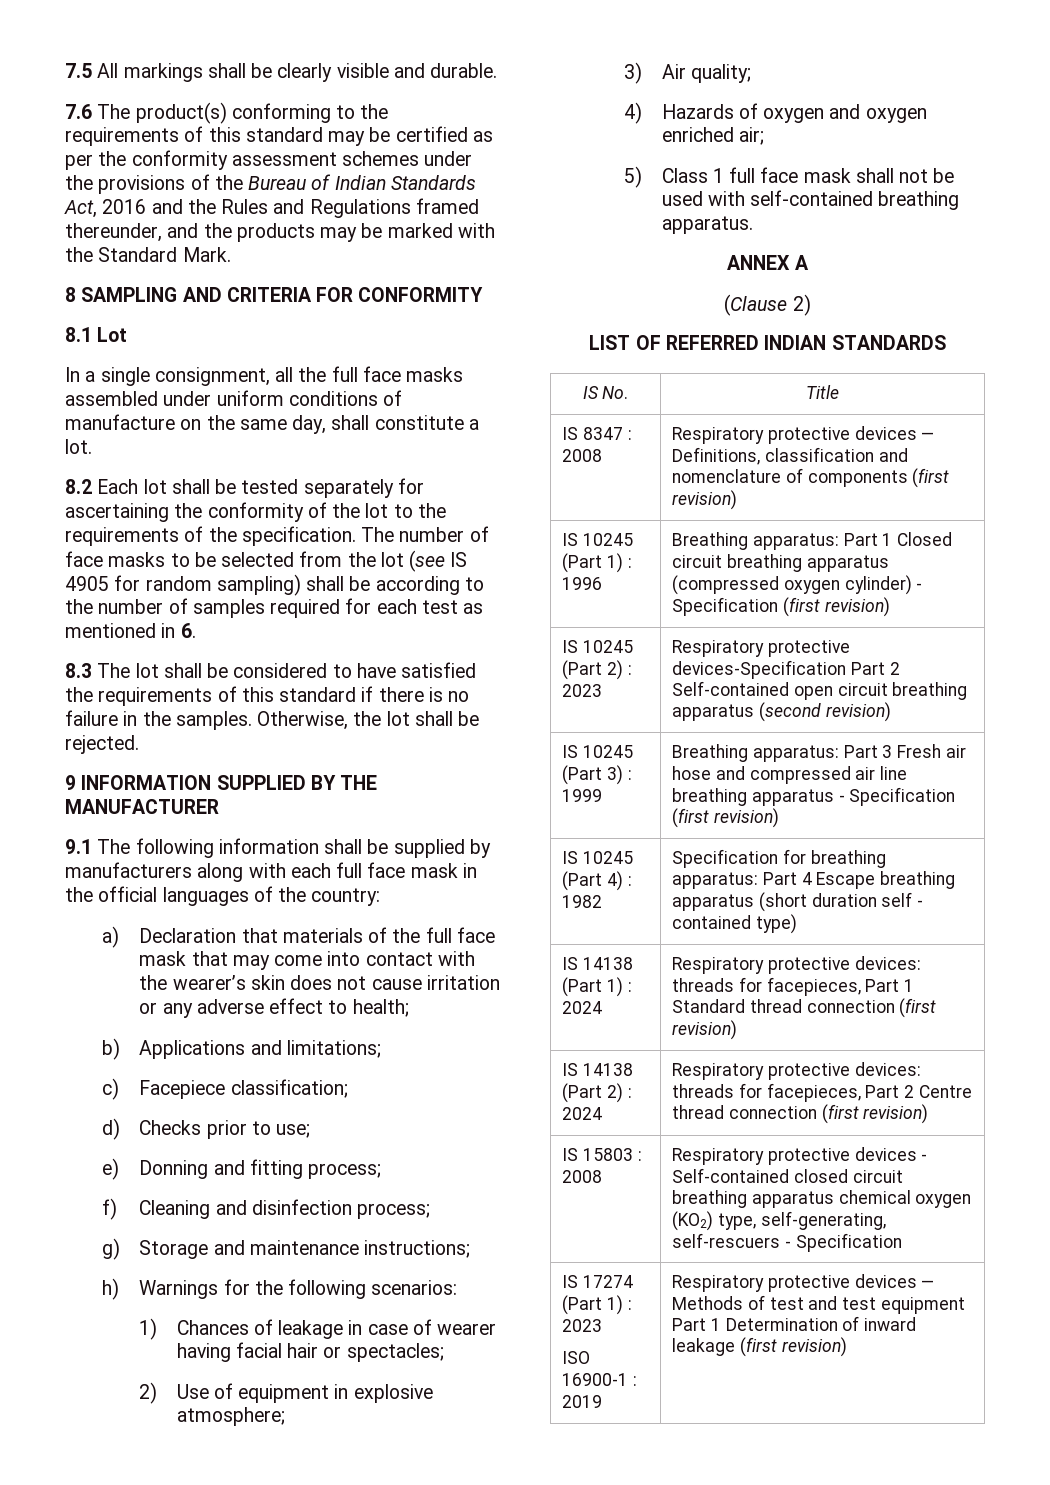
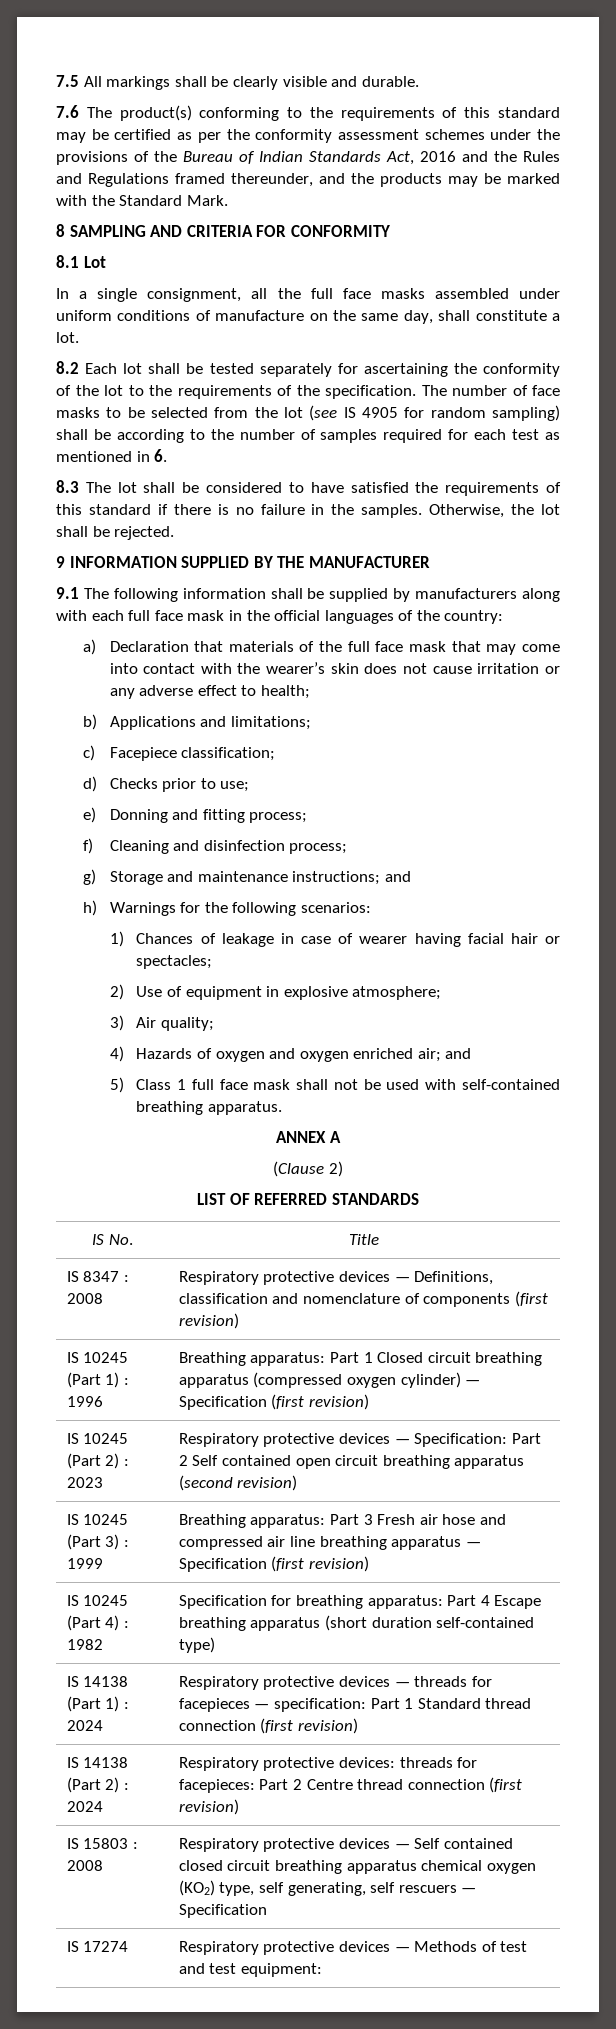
- g) Storage and maintenance instructions;
+ g) Storage and maintenance instructions; and
- 4) Hazards of oxygen and oxygen enriched air;
+ 4) Hazards of oxygen and oxygen enriched air; and
- LIST OF REFERRED INDIAN STANDARDS
+ LIST OF REFERRED STANDARDS
- IS 10245 (Part 1) : 1996 | Breathing apparatus: Part 1 Closed circuit breathing apparatus (compressed oxygen cylinder) - Specification (first revision)
+ IS 10245 (Part 1) : 1996 | Breathing apparatus: Part 1 Closed circuit breathing apparatus (compressed oxygen cylinder) — Specification (first revision)
- IS 10245 (Part 2) : 2023 | Respiratory protective devices-Specification Part 2 Self-contained open circuit breathing apparatus (second revision)
+ IS 10245 (Part 2) : 2023 | Respiratory protective devices — Specification: Part 2 Self contained open circuit breathing apparatus (second revision)
- IS 10245 (Part 3) : 1999 | Breathing apparatus: Part 3 Fresh air hose and compressed air line breathing apparatus - Specification (first revision)
+ IS 10245 (Part 3) : 1999 | Breathing apparatus: Part 3 Fresh air hose and compressed air line breathing apparatus — Specification (first revision)
- IS 10245 (Part 4) : 1982 | Specification for breathing apparatus: Part 4 Escape breathing apparatus (short duration self - contained type)
+ IS 10245 (Part 4) : 1982 | Specification for breathing apparatus: Part 4 Escape breathing apparatus (short duration self-contained type)
- IS 14138 (Part 1) : 2024 | Respiratory protective devices: threads for facepieces, Part 1 Standard thread connection (first revision)
+ IS 14138 (Part 1) : 2024 | Respiratory protective devices — threads for facepieces — specification: Part 1 Standard thread connection (first revision)
- IS 14138 (Part 2) : 2024 | Respiratory protective devices: threads for facepieces, Part 2 Centre thread connection (first revision)
+ IS 14138 (Part 2) : 2024 | Respiratory protective devices: threads for facepieces: Part 2 Centre thread connection (first revision)
- IS 15803 : 2008 | Respiratory protective devices - Self-contained closed circuit breathing apparatus chemical oxygen (KO2) type, self-generating, self-rescuers - Specification
- IS 17274 (Part 1) : 2023
- ISO 16900-1 : 2019 | Respiratory protective devices — Methods of test and test equipment Part 1 Determination of inward leakage (first revision)
+ IS 15803 : 2008 | Respiratory protective devices — Self contained closed circuit breathing apparatus chemical oxygen (KO2) type, self generating, self rescuers — Specification
+ IS 17274 | Respiratory protective devices — Methods of test and test equipment:

